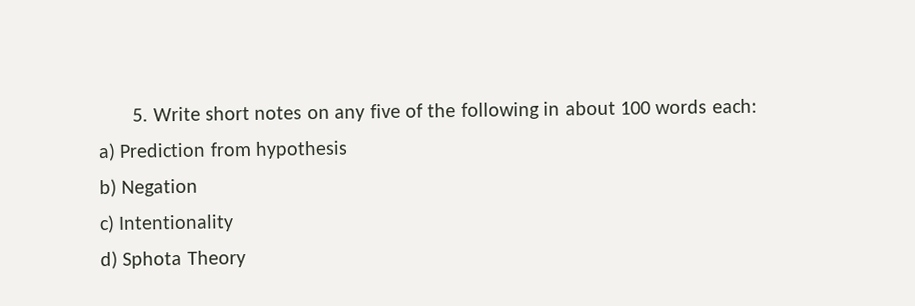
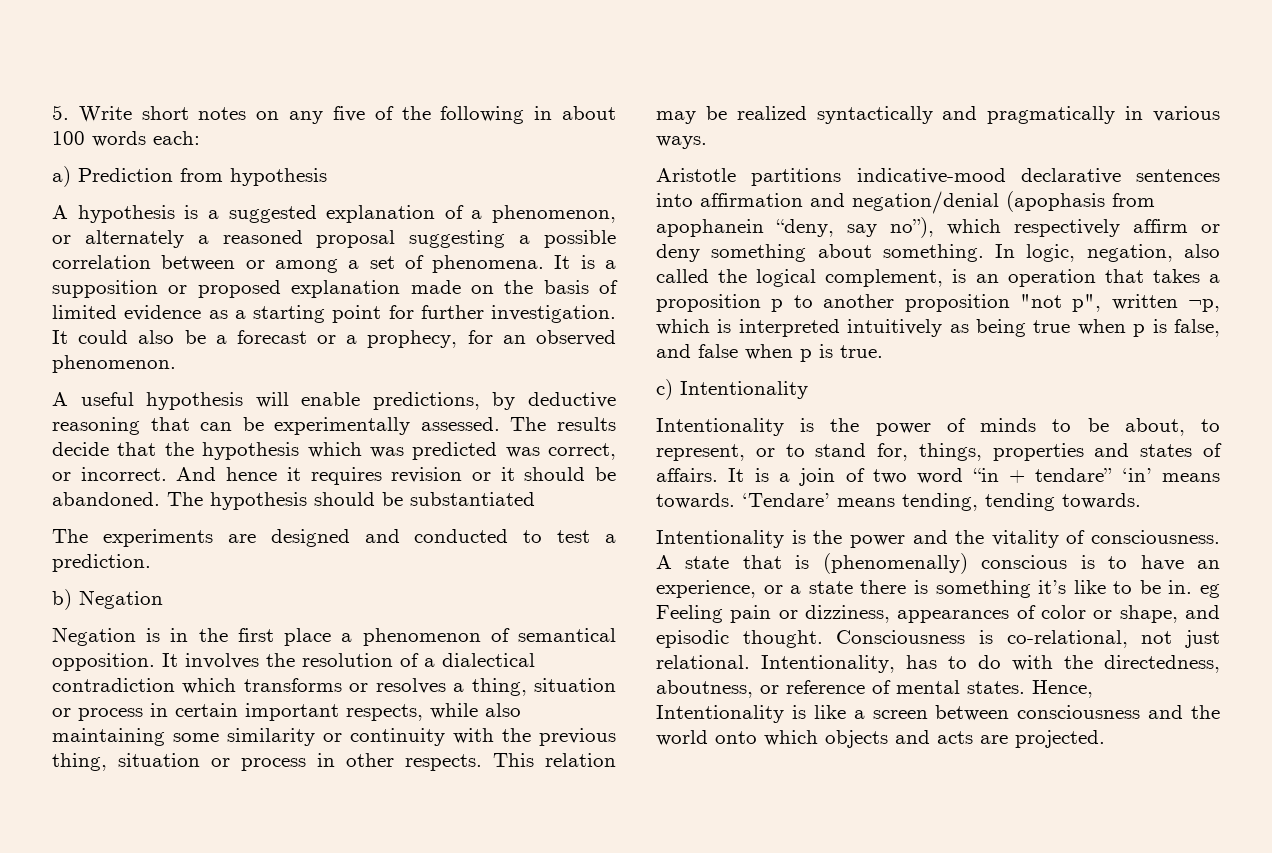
+ A hypothesis is a suggested explanation of a phenomenon, or alternately a reasoned proposal suggesting a possible correlation between or among a set of phenomena. It is a supposition or proposed explanation made on the basis of limited evidence as a starting point for further investigation. It could also be a forecast or a prophecy, for an observed phenomenon.
+ A useful hypothesis will enable predictions, by deductive reasoning that can be experimentally assessed. The results decide that the hypothesis which was predicted was correct, or incorrect. And hence it requires revision or it should be abandoned. The hypothesis should be substantiated
+ The experiments are designed and conducted to test a prediction.
  b) Negation
+ Negation is in the first place a phenomenon of semantical opposition. It involves the resolution of a dialectical contradiction which transforms or resolves a thing, situation or process in certain important respects, while also maintaining some similarity or continuity with the previous thing, situation or process in other respects. This relation may be realized syntactically and pragmatically in various ways.
+ Aristotle partitions indicative-mood declarative sentences into affirmation and negation/denial (apophasis from apophanein “deny, say no”), which respectively affirm or deny something about something. In logic, negation, also called the logical complement, is an operation that takes a proposition p to another proposition "not p", written ¬p, which is interpreted intuitively as being true when p is false, and false when p is true.
  c) Intentionality
- d) Sphota Theory
+ Intentionality is the power of minds to be about, to represent, or to stand for, things, properties and states of affairs. It is a join of two word “in + tendare” ‘in’ means towards. ‘Tendare’ means tending, tending towards.
+ Intentionality is the power and the vitality of consciousness. A state that is (phenomenally) conscious is to have an experience, or a state there is something it’s like to be in. eg Feeling pain or dizziness, appearances of color or shape, and episodic thought. Consciousness is co-relational, not just relational. Intentionality, has to do with the directedness, aboutness, or reference of mental states. Hence, Intentionality is like a screen between consciousness and the world onto which objects and acts are projected.

